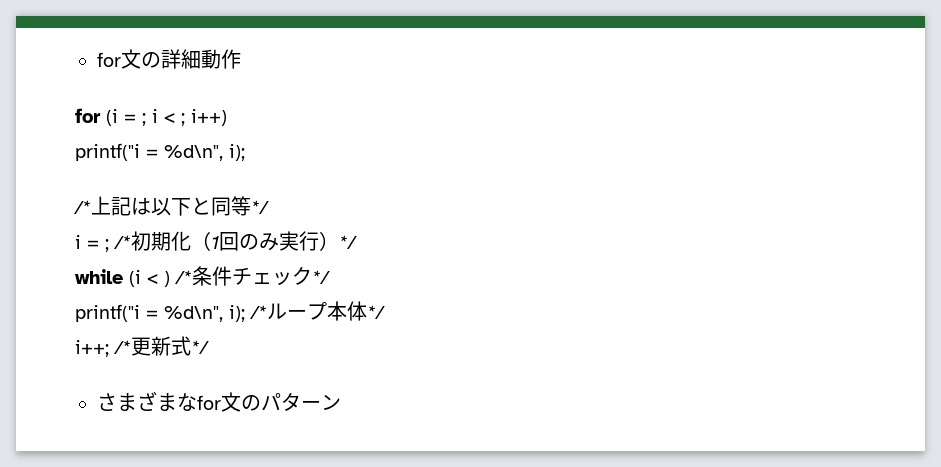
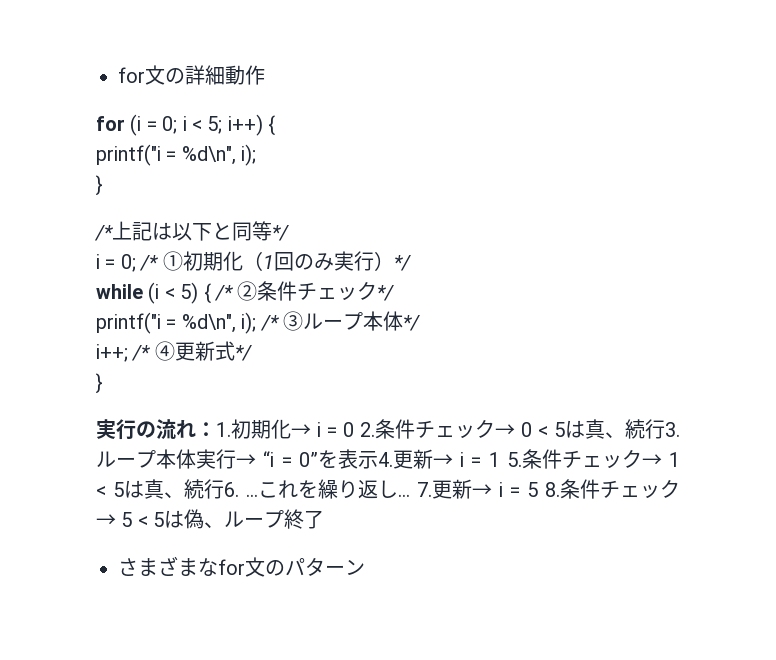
- for (i = ; i < ; i++)
+ for (i = 0; i < 5; i++) {
  printf("i = %d\n", i);
+ }
- i = ; /*初期化（1回のみ実行）*/
+ i = 0; /* ①初期化（1回のみ実行）*/
- while (i < ) /*条件チェック*/
+ while (i < 5) { /* ②条件チェック*/
- printf("i = %d\n", i); /*ループ本体*/
+ printf("i = %d\n", i); /* ③ループ本体*/
- i++; /*更新式*/
+ i++; /* ④更新式*/
+ }
+ 実行の流れ：1.初期化→ i = 0 2.条件チェック→ 0 < 5は真、続行3.ループ本体実行→ “i = 0”を表示4.更新→ i = 1 5.条件チェック→ 1 < 5は真、続行6. …これを繰り返し… 7.更新→ i = 5 8.条件チェック→ 5 < 5は偽、ループ終了

